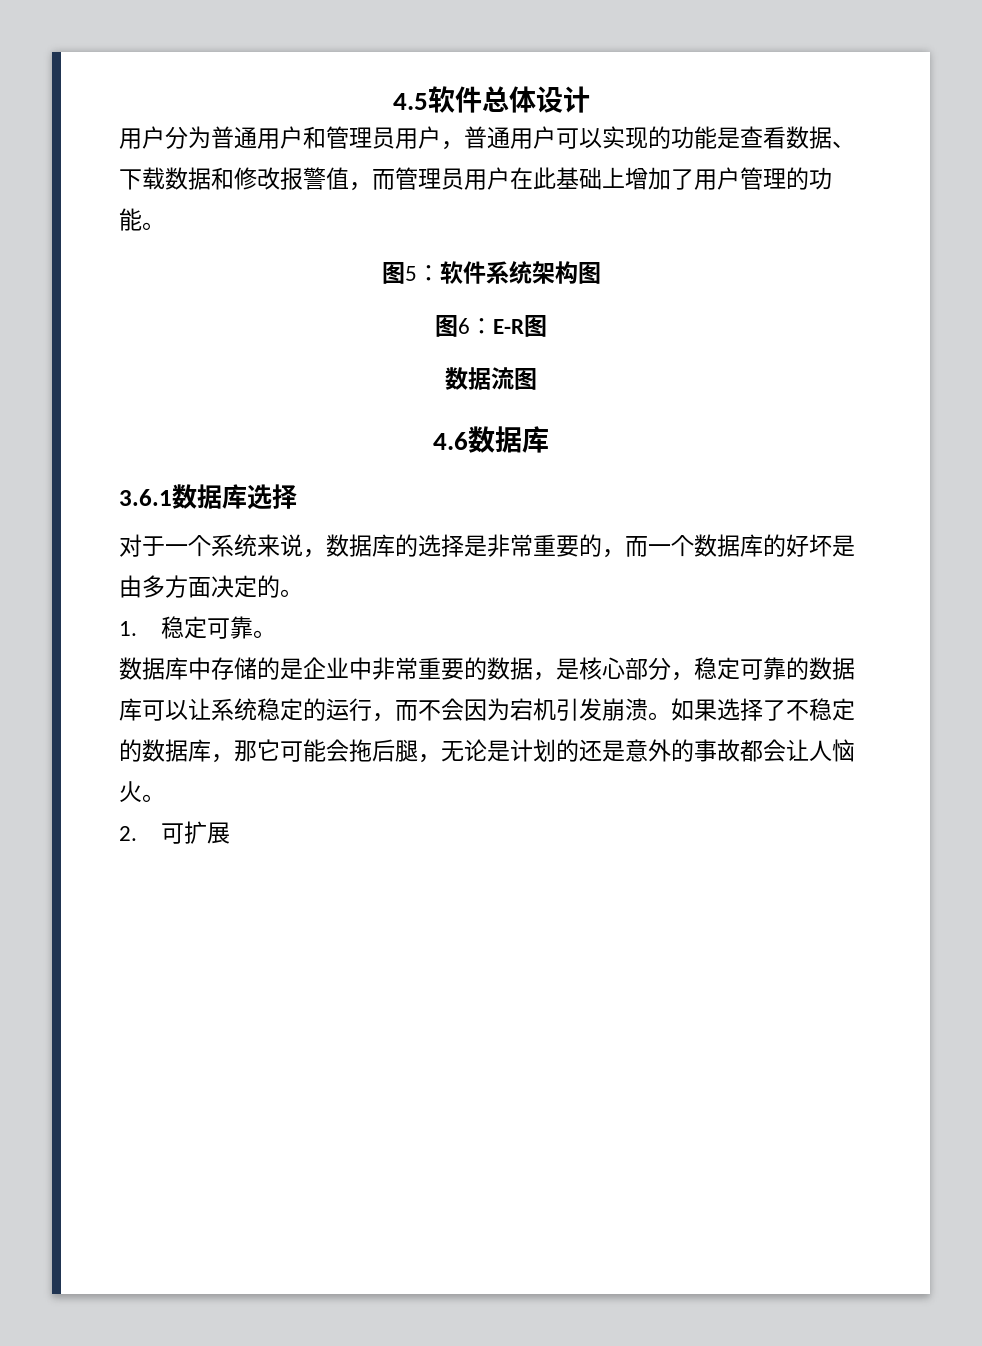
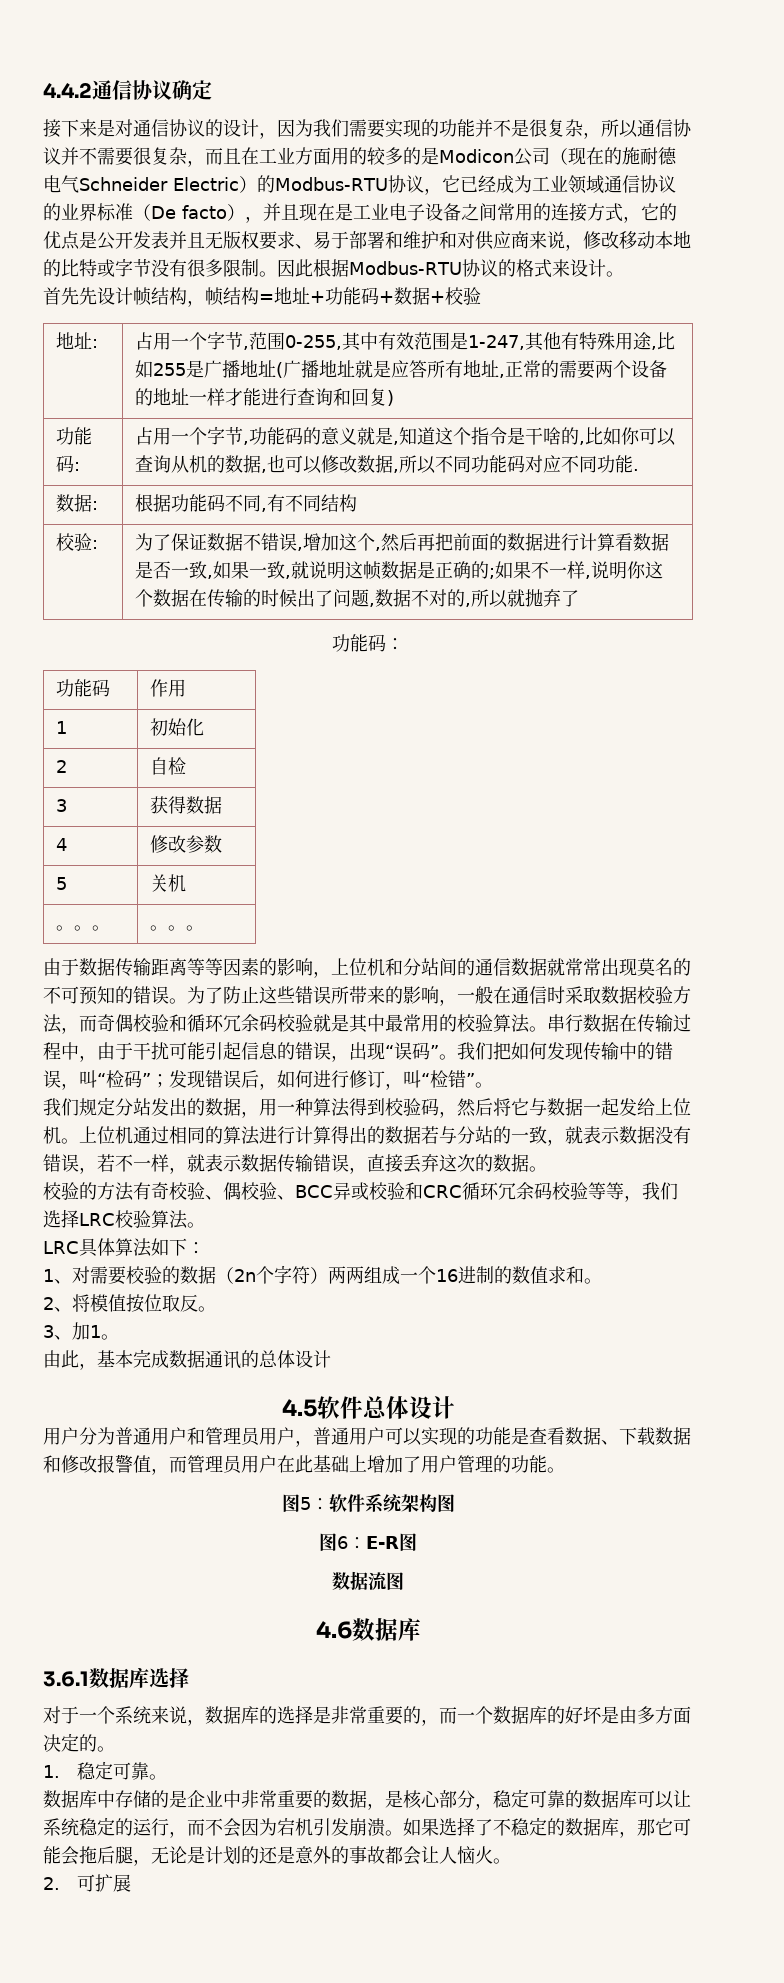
+ 4.4.2通信协议确定
+ 接下来是对通信协议的设计，因为我们需要实现的功能并不是很复杂，所以通信协议并不需要很复杂，而且在工业方面用的较多的是Modicon公司（现在的施耐德电气Schneider Electric）的Modbus-RTU协议，它已经成为工业领域通信协议的业界标准（De facto），并且现在是工业电子设备之间常用的连接方式，它的优点是公开发表并且无版权要求、易于部署和维护和对供应商来说，修改移动本地的比特或字节没有很多限制。因此根据Modbus-RTU协议的格式来设计。
+ 首先先设计帧结构，帧结构=地址+功能码+数据+校验
+ 地址: | 占用一个字节,范围0-255,其中有效范围是1-247,其他有特殊用途,比如255是广播地址(广播地址就是应答所有地址,正常的需要两个设备的地址一样才能进行查询和回复)
+ 功能码: | 占用一个字节,功能码的意义就是,知道这个指令是干啥的,比如你可以查询从机的数据,也可以修改数据,所以不同功能码对应不同功能.
+ 数据: | 根据功能码不同,有不同结构
+ 校验: | 为了保证数据不错误,增加这个,然后再把前面的数据进行计算看数据是否一致,如果一致,就说明这帧数据是正确的;如果不一样,说明你这个数据在传输的时候出了问题,数据不对的,所以就抛弃了
+ 功能码：
+ 功能码 | 作用
+ 1 | 初始化
+ 2 | 自检
+ 3 | 获得数据
+ 4 | 修改参数
+ 5 | 关机
+ 。。。 | 。。。
+ 由于数据传输距离等等因素的影响，上位机和分站间的通信数据就常常出现莫名的不可预知的错误。为了防止这些错误所带来的影响，一般在通信时采取数据校验方法，而奇偶校验和循环冗余码校验就是其中最常用的校验算法。串行数据在传输过程中，由于干扰可能引起信息的错误，出现“误码”。我们把如何发现传输中的错误，叫“检码”；发现错误后，如何进行修订，叫“检错”。
+ 我们规定分站发出的数据，用一种算法得到校验码，然后将它与数据一起发给上位机。上位机通过相同的算法进行计算得出的数据若与分站的一致，就表示数据没有错误，若不一样，就表示数据传输错误，直接丢弃这次的数据。
+ 校验的方法有奇校验、偶校验、BCC异或校验和CRC循环冗余码校验等等，我们选择LRC校验算法。
+ LRC具体算法如下：
+ 1、对需要校验的数据（2n个字符）两两组成一个16进制的数值求和。
+ 2、将模值按位取反。
+ 3、加1。
+ 由此，基本完成数据通讯的总体设计

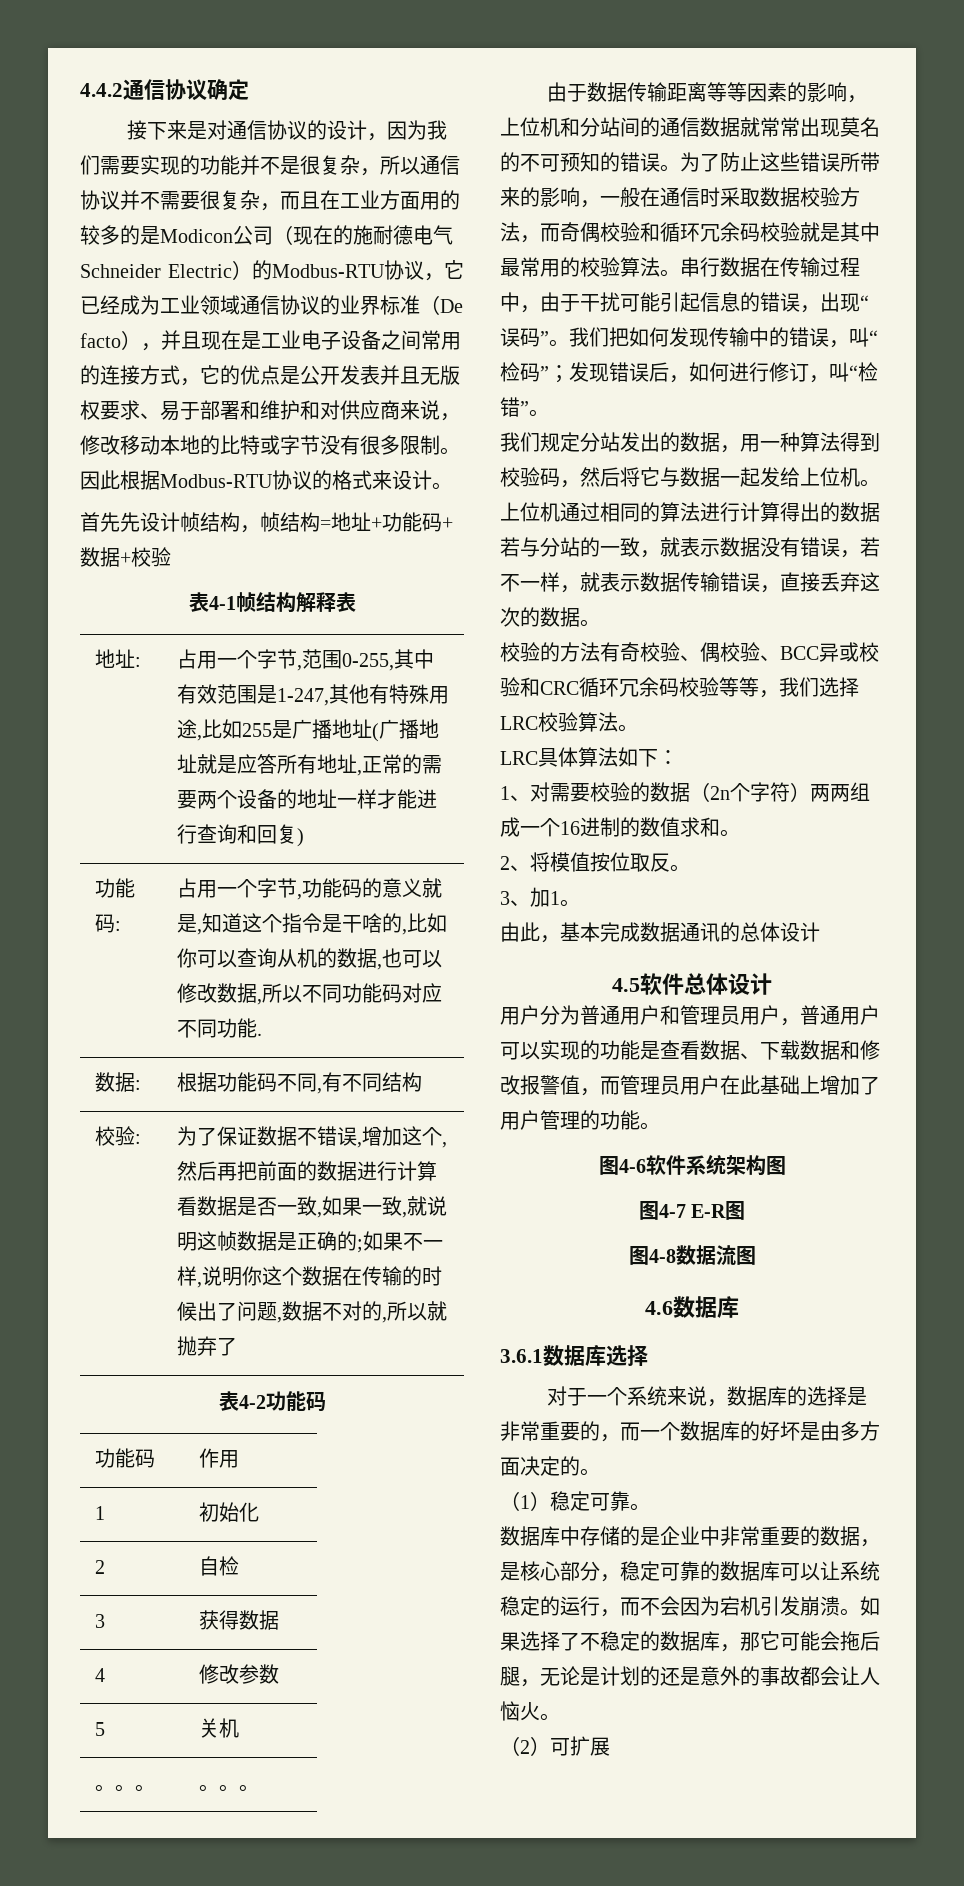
+ 表4-1帧结构解释表
  为了保证数据不错误,增加这个,然后再把前面的数据进行计算看数据是否一致,如果一致,就说明这帧数据是正确的;如果不一样,说明你这个数据在传输的时候出了问题,数据不对的,所以就抛弃了
- 功能码：
+ 表4-2功能码
- 图5：软件系统架构图
+ 图4-6软件系统架构图
- 图6：E-R图
+ 图4-7 E-R图
- 数据流图
+ 图4-8数据流图
- 1.稳定可靠。
+ （1）稳定可靠。
- 2.可扩展
+ （2）可扩展

